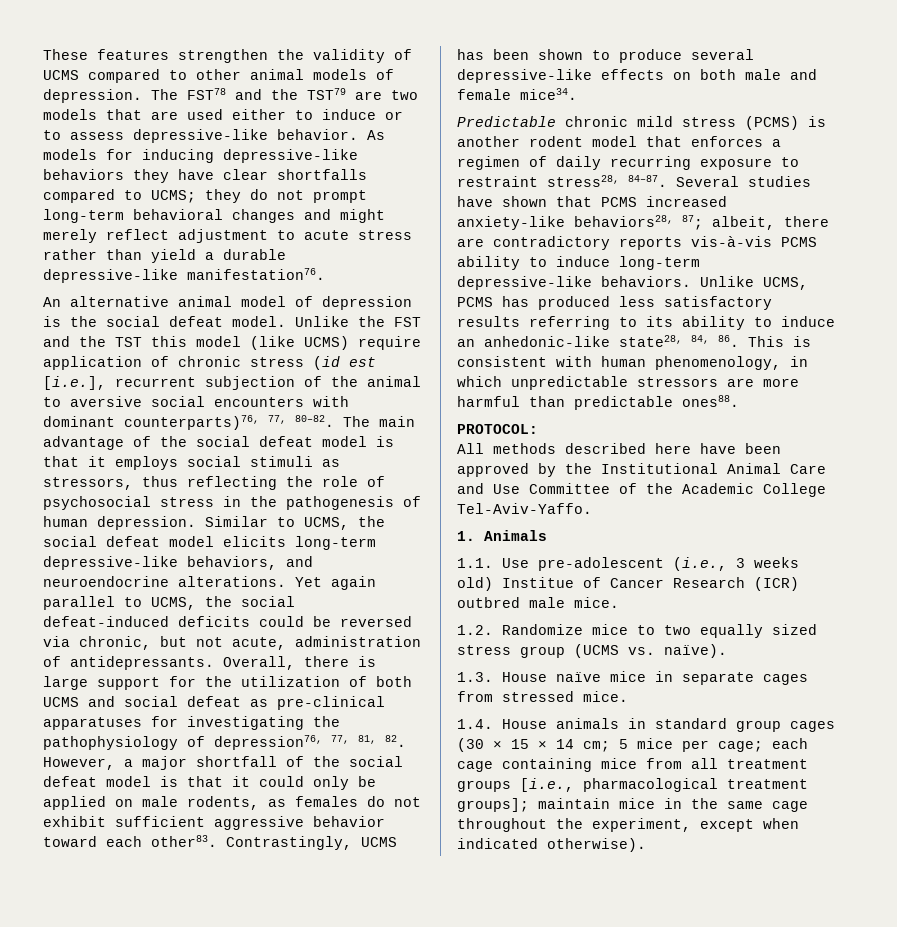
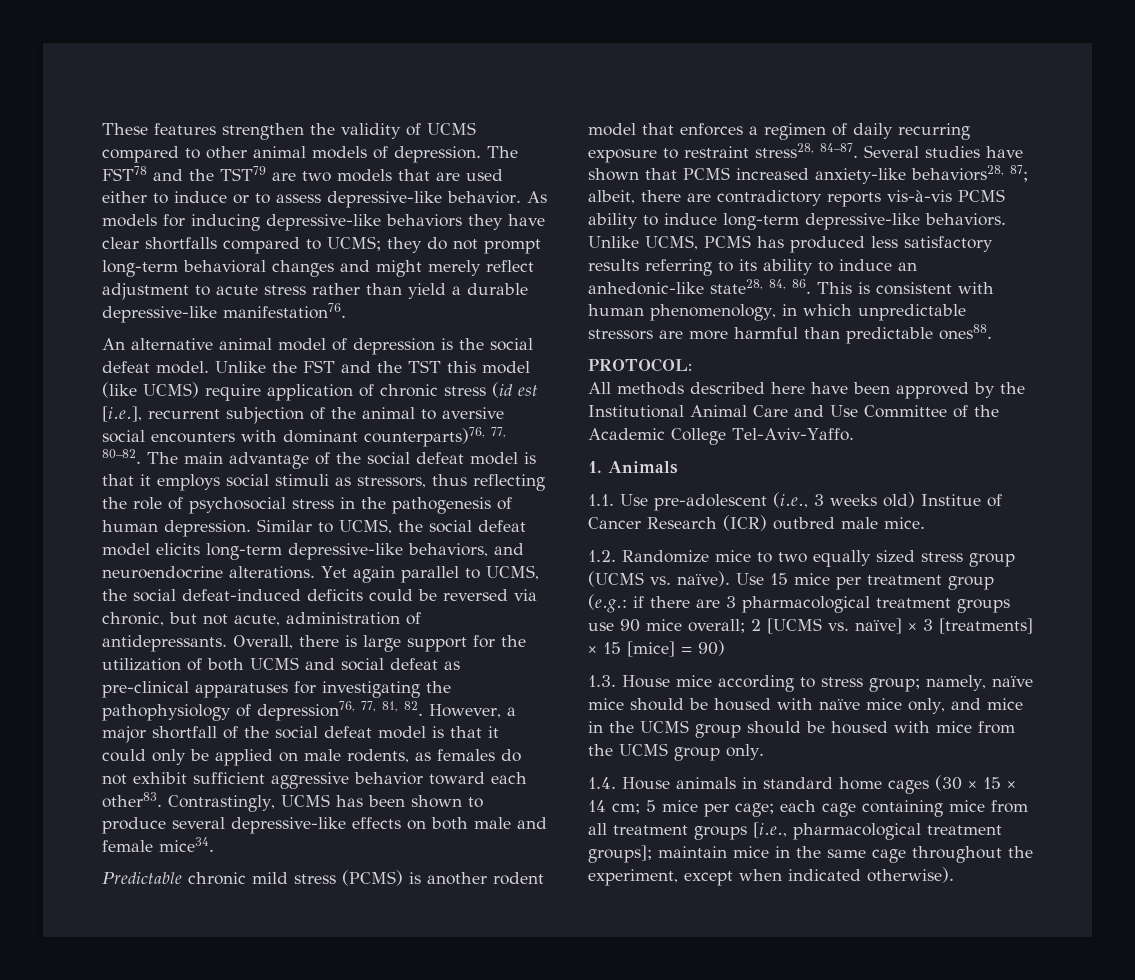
- 1.2. Randomize mice to two equally sized stress group (UCMS vs. naïve).
- 1.3. House naïve mice in separate cages from stressed mice.
+ 1.2. Randomize mice to two equally sized stress group (UCMS vs. naïve). Use 15 mice per treatment group (e.g.: if there are 3 pharmacological treatment groups use 90 mice overall; 2 [UCMS vs. naïve] × 3 [treatments] × 15 [mice] = 90)
+ 1.3. House mice according to stress group; namely, naïve mice should be housed with naïve mice only, and mice in the UCMS group should be housed with mice from the UCMS group only.
- 1.4. House animals in standard group cages (30 × 15 × 14 cm; 5 mice per cage; each cage containing mice from all treatment groups [i.e., pharmacological treatment groups]; maintain mice in the same cage throughout the experiment, except when indicated otherwise).
+ 1.4. House animals in standard home cages (30 × 15 × 14 cm; 5 mice per cage; each cage containing mice from all treatment groups [i.e., pharmacological treatment groups]; maintain mice in the same cage throughout the experiment, except when indicated otherwise).

